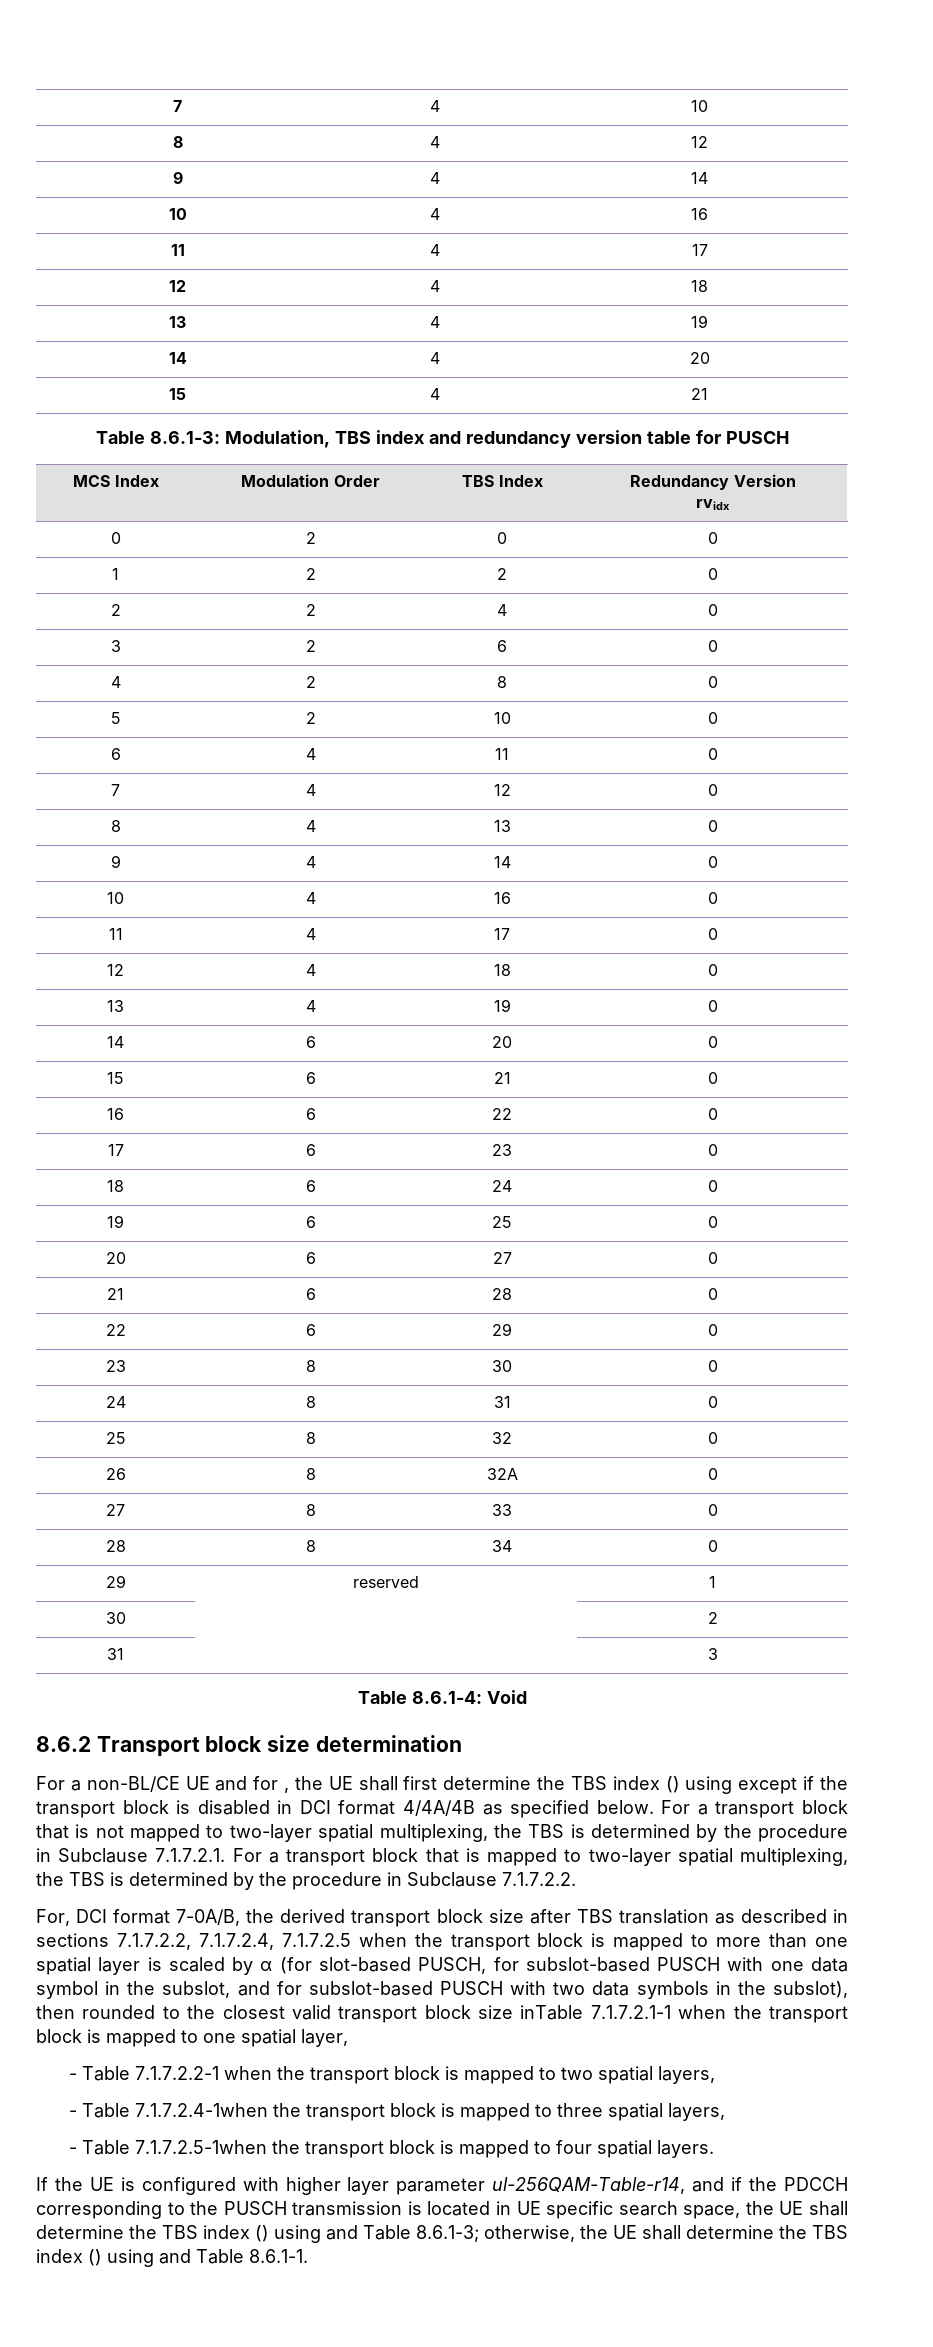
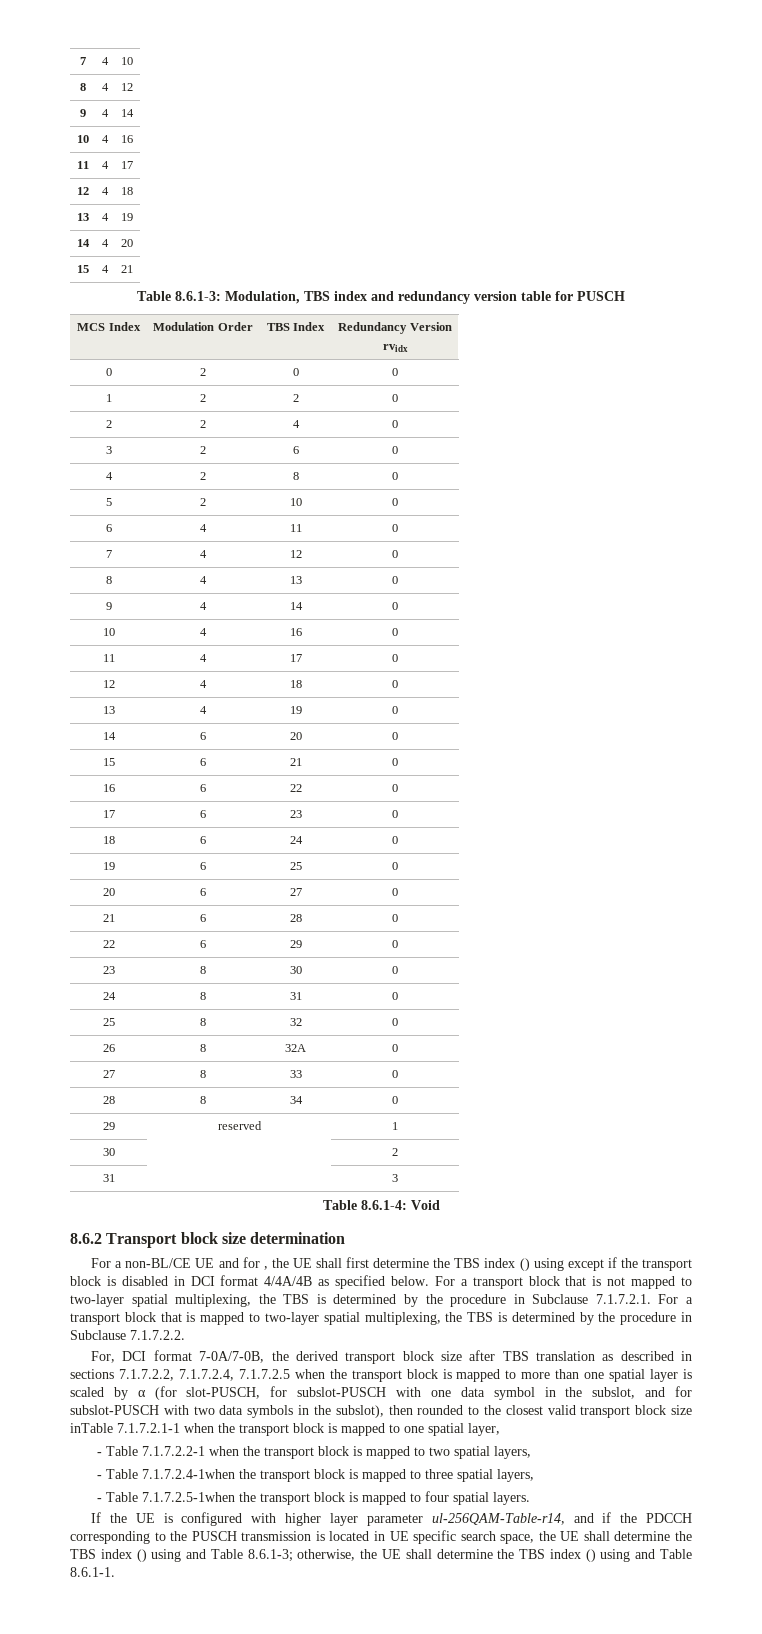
- For, DCI format 7-0A/B, the derived transport block size after TBS translation as described in sections 7.1.7.2.2, 7.1.7.2.4, 7.1.7.2.5 when the transport block is mapped to more than one spatial layer is scaled by α (for slot-based PUSCH, for subslot-based PUSCH with one data symbol in the subslot, and for subslot-based PUSCH with two data symbols in the subslot), then rounded to the closest valid transport block size inTable 7.1.7.2.1-1 when the transport block is mapped to one spatial layer,
+ For, DCI format 7-0A/7-0B, the derived transport block size after TBS translation as described in sections 7.1.7.2.2, 7.1.7.2.4, 7.1.7.2.5 when the transport block is mapped to more than one spatial layer is scaled by α (for slot-PUSCH, for subslot-PUSCH with one data symbol in the subslot, and for subslot-PUSCH with two data symbols in the subslot), then rounded to the closest valid transport block size inTable 7.1.7.2.1-1 when the transport block is mapped to one spatial layer,

